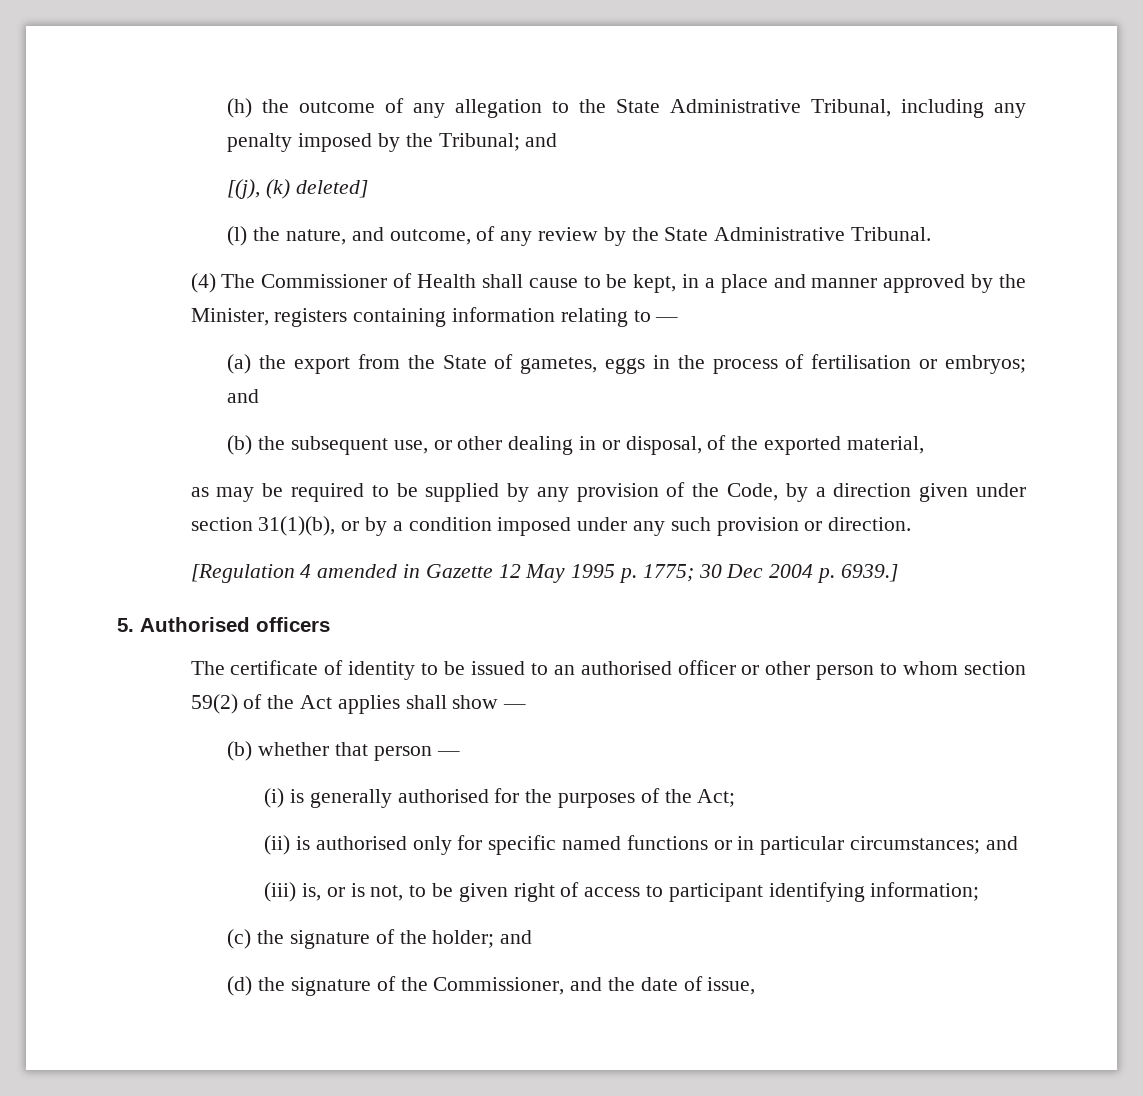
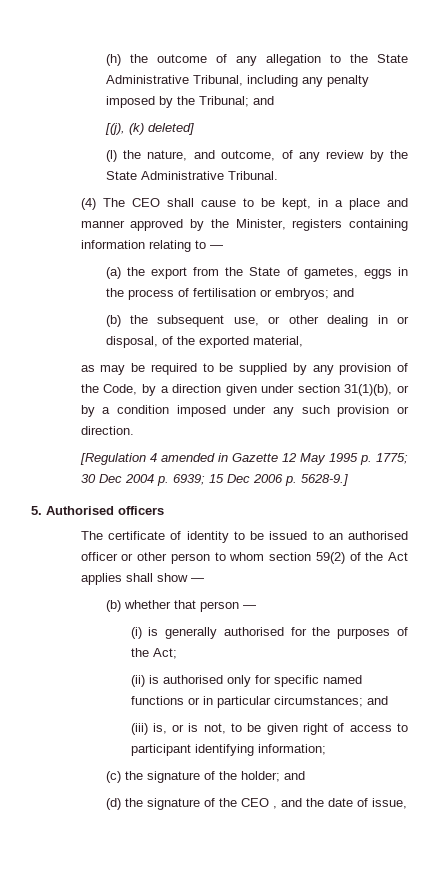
- (4) The Commissioner of Health shall cause to be kept, in a place and manner approved by the Minister, registers containing information relating to —
+ (4) The CEO shall cause to be kept, in a place and manner approved by the Minister, registers containing information relating to —
- [Regulation 4 amended in Gazette 12 May 1995 p. 1775; 30 Dec 2004 p. 6939.]
+ [Regulation 4 amended in Gazette 12 May 1995 p. 1775; 30 Dec 2004 p. 6939; 15 Dec 2006 p. 5628-9.]
- (d) the signature of the Commissioner, and the date of issue,
+ (d) the signature of the CEO , and the date of issue,

